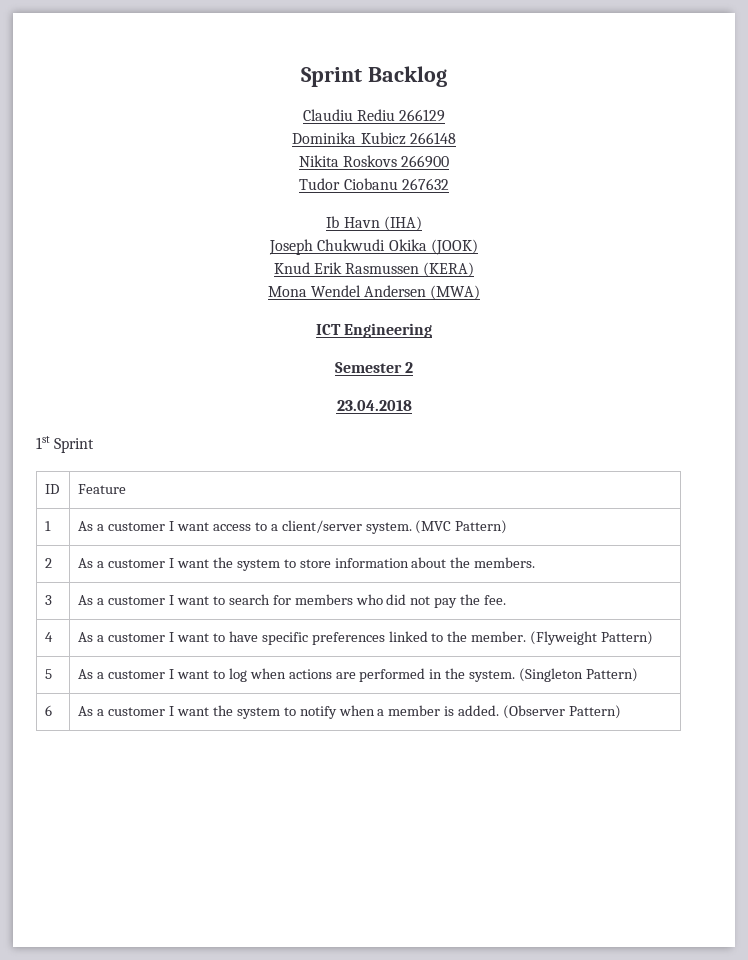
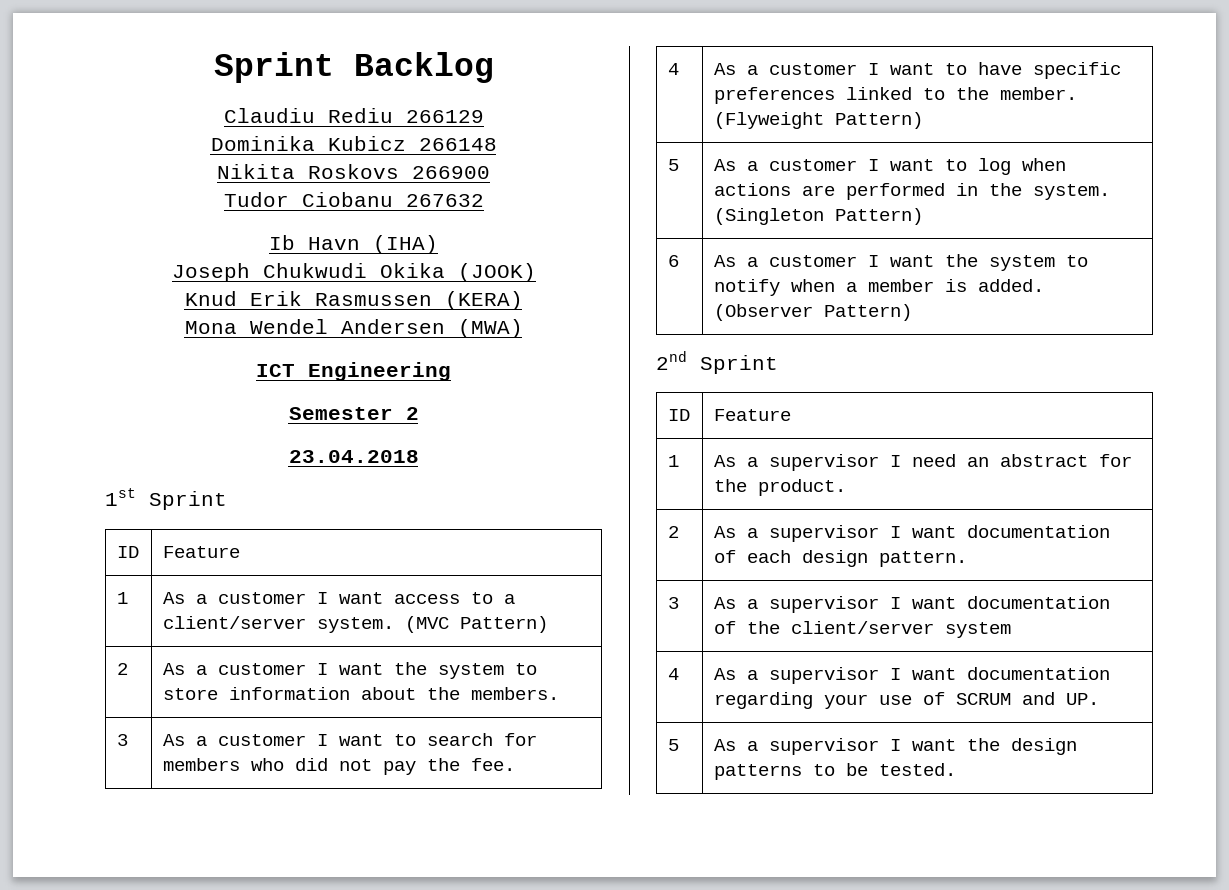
+ 2nd Sprint
+ ID | Feature
+ 1 | As a supervisor I need an abstract for the product.
+ 2 | As a supervisor I want documentation of each design pattern.
+ 3 | As a supervisor I want documentation of the client/server system
+ 4 | As a supervisor I want documentation regarding your use of SCRUM and UP.
+ 5 | As a supervisor I want the design patterns to be tested.

